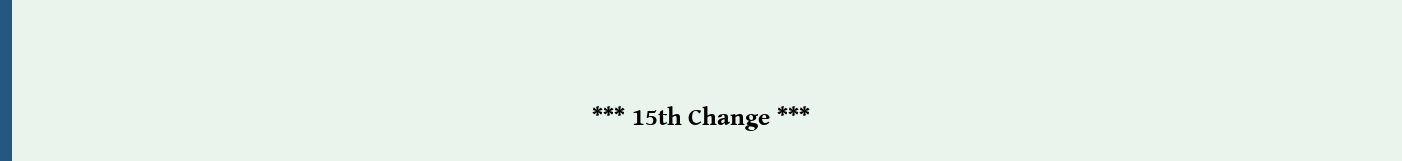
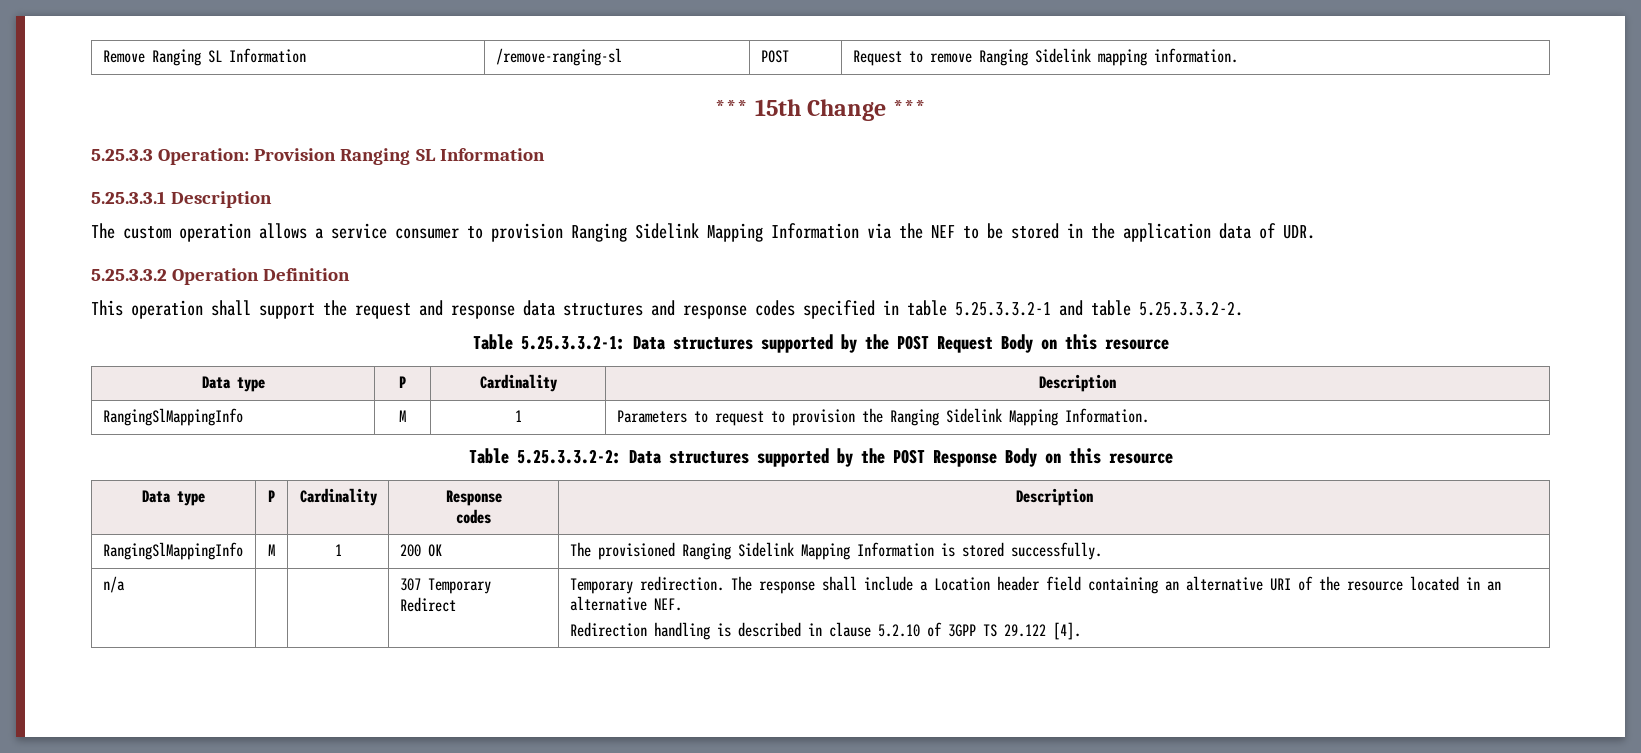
+ Remove Ranging SL Information | /remove-ranging-sl | POST | Request to remove Ranging Sidelink mapping information.
  *** 15th Change ***
+ 5.25.3.3 Operation: Provision Ranging SL Information
+ 5.25.3.3.1 Description
+ The custom operation allows a service consumer to provision Ranging Sidelink Mapping Information via the NEF to be stored in the application data of UDR.
+ 5.25.3.3.2 Operation Definition
+ This operation shall support the request and response data structures and response codes specified in table 5.25.3.3.2-1 and table 5.25.3.3.2-2.
+ Table 5.25.3.3.2-1: Data structures supported by the POST Request Body on this resource
+ Data type | P | Cardinality | Description
+ RangingSlMappingInfo | M | 1 | Parameters to request to provision the Ranging Sidelink Mapping Information.
+ Table 5.25.3.3.2-2: Data structures supported by the POST Response Body on this resource
+ Data type | P | Cardinality | Response
+ codes | Description
+ RangingSlMappingInfo | M | 1 | 200 OK | The provisioned Ranging Sidelink Mapping Information is stored successfully.
+ n/a | | | 307 Temporary Redirect | Temporary redirection. The response shall include a Location header field containing an alternative URI of the resource located in an alternative NEF.
+ Redirection handling is described in clause 5.2.10 of 3GPP TS 29.122 [4].

